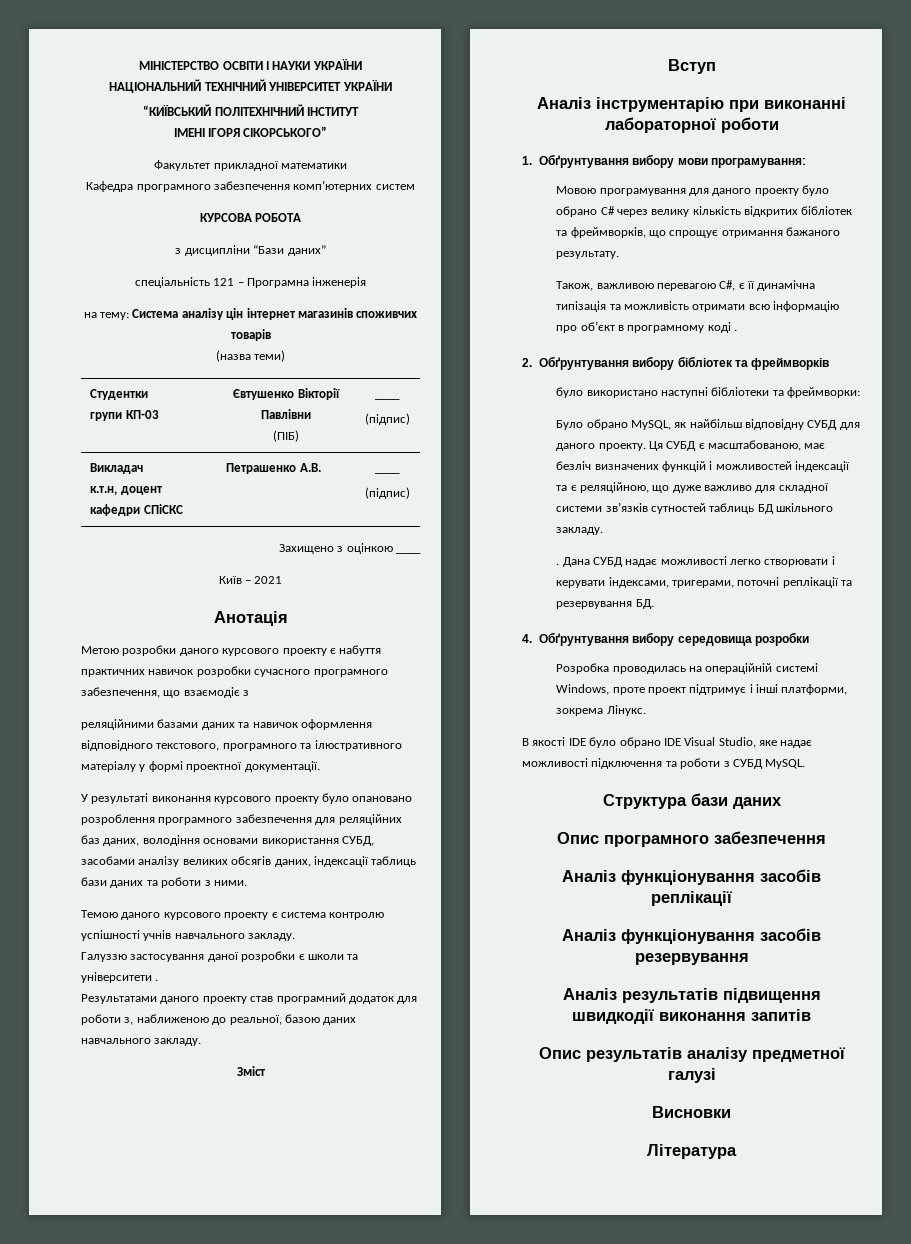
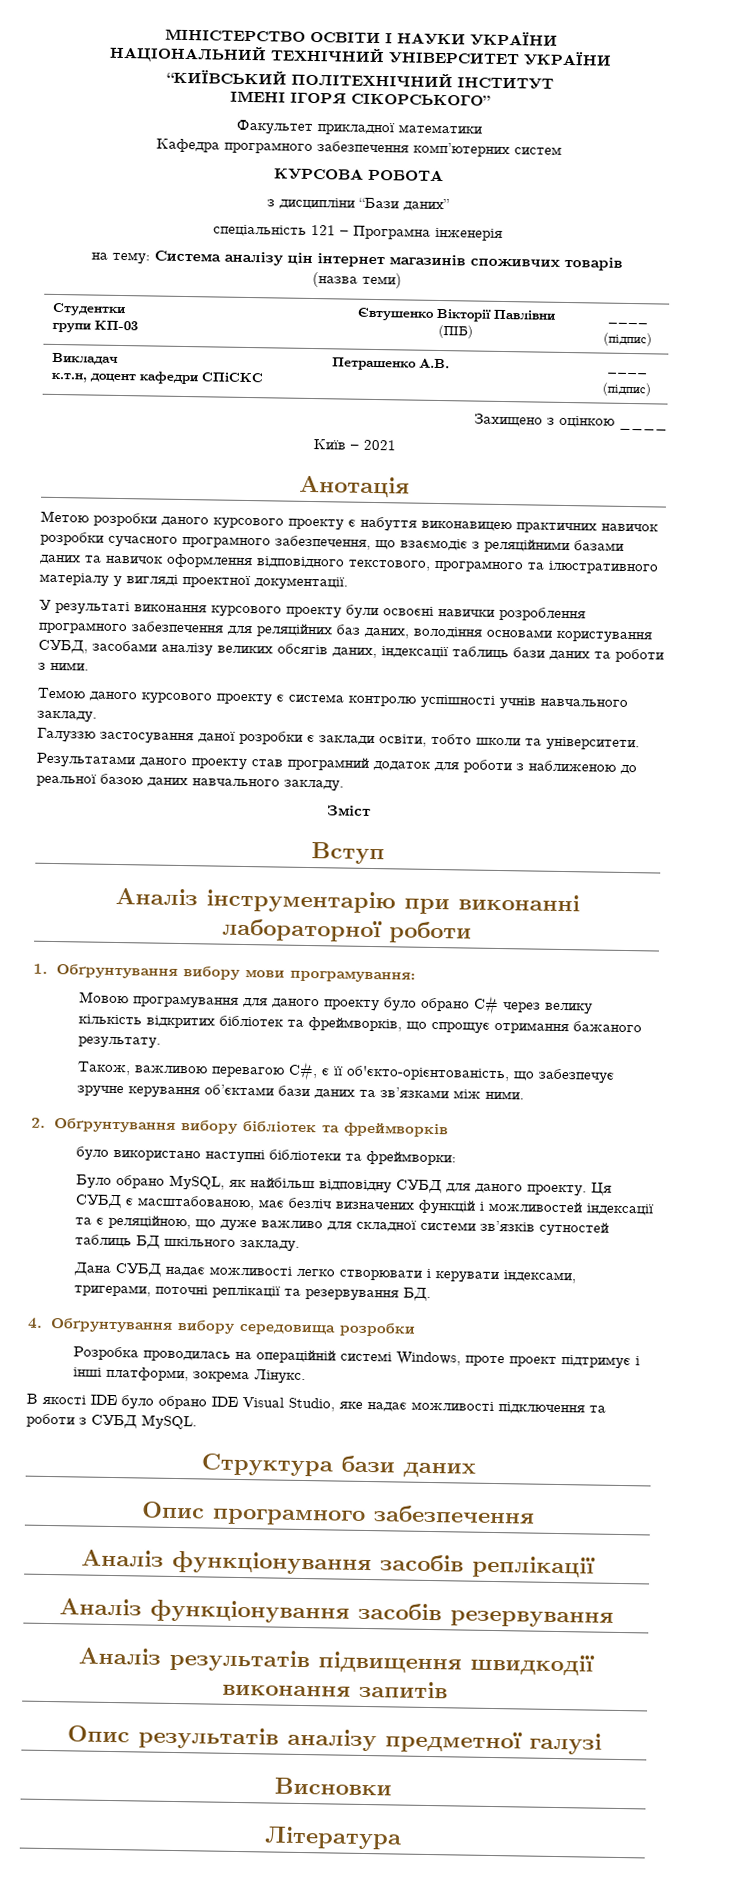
- Метою розробки даного курсового проекту є набуття практичних навичок розробки сучасного програмного забезпечення, що взаємодіє з
- реляційними базами даних та навичок оформлення відповідного текстового, програмного та ілюстративного матеріалу у формі проектної документації.
+ Метою розробки даного курсового проекту є набуття виконавицею практичних навичок розробки сучасного програмного забезпечення, що взаємодіє з реляційними базами даних та навичок оформлення відповідного текстового, програмного та ілюстративного матеріалу у вигляді проектної документації.
- У результаті виконання курсового проекту було опановано розроблення програмного забезпечення для реляційних баз даних, володіння основами використання СУБД, засобами аналізу великих обсягів даних, індексації таблиць бази даних та роботи з ними.
+ У результаті виконання курсового проекту були освоєні навички розроблення програмного забезпечення для реляційних баз даних, володіння основами користування СУБД, засобами аналізу великих обсягів даних, індексації таблиць бази даних та роботи з ними.
- Галуззю застосування даної розробки є школи та університети .
+ Галуззю застосування даної розробки є заклади освіти, тобто школи та університети.
- Результатами даного проекту став програмний додаток для роботи з, наближеною до реальної, базою даних навчального закладу.
+ Результатами даного проекту став програмний додаток для роботи з наближеною до реальної базою даних навчального закладу.
- Також, важливою перевагою C#, є її динамічна типізація та можливість отримати всю інформацію про об’єкт в програмному коді .
+ Також, важливою перевагою C#, є її об'єкто-орієнтованість, що забезпечує зручне керування об’єктами бази даних та зв’язками між ними.
  Ця СУБД є масштабованою, має безліч визначених функцій і можливостей індексації та є реляційною, що дуже важливо для складної системи зв’язків сутностей таблиць БД шкільного закладу.
- . Дана СУБД надає можливості легко створювати і керувати індексами, тригерами, поточні реплікації та резервування БД.
+ Дана СУБД надає можливості легко створювати і керувати індексами, тригерами, поточні реплікації та резервування БД.

